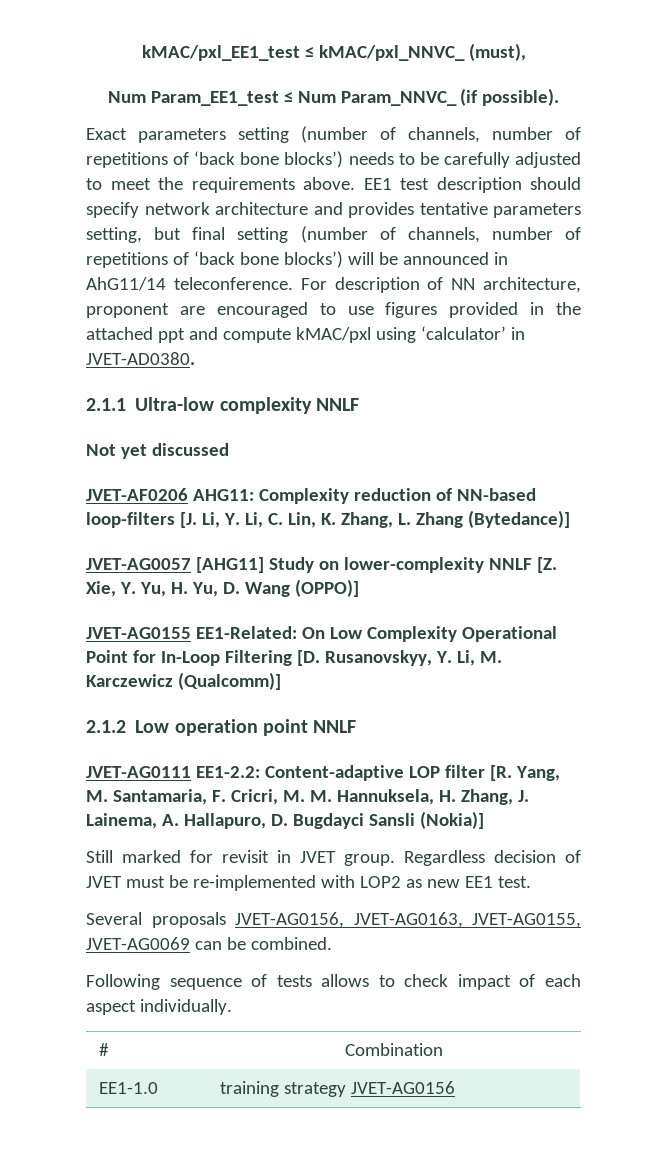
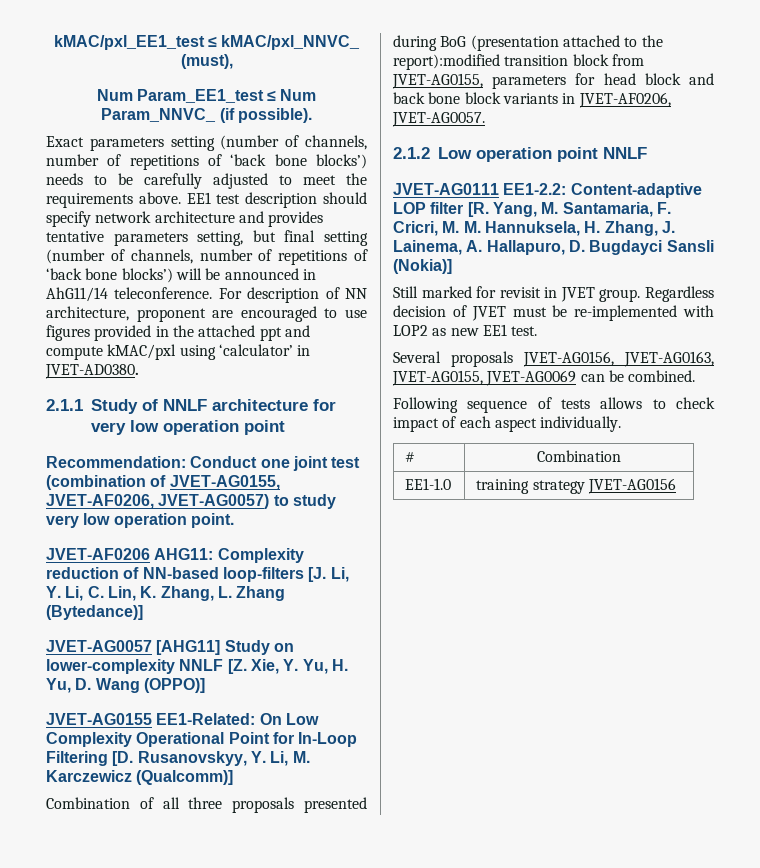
- 2.1.1 Ultra-low complexity NNLF
- Not yet discussed
+ 2.1.1 Study of NNLF architecture for very low operation point
+ Recommendation: Conduct one joint test (combination of JVET-AG0155, JVET-AF0206, JVET-AG0057) to study very low operation point.
+ Combination of all three proposals presented during BoG (presentation attached to the report):modified transition block from JVET-AG0155, parameters for head block and back bone block variants in JVET-AF0206, JVET-AG0057.

